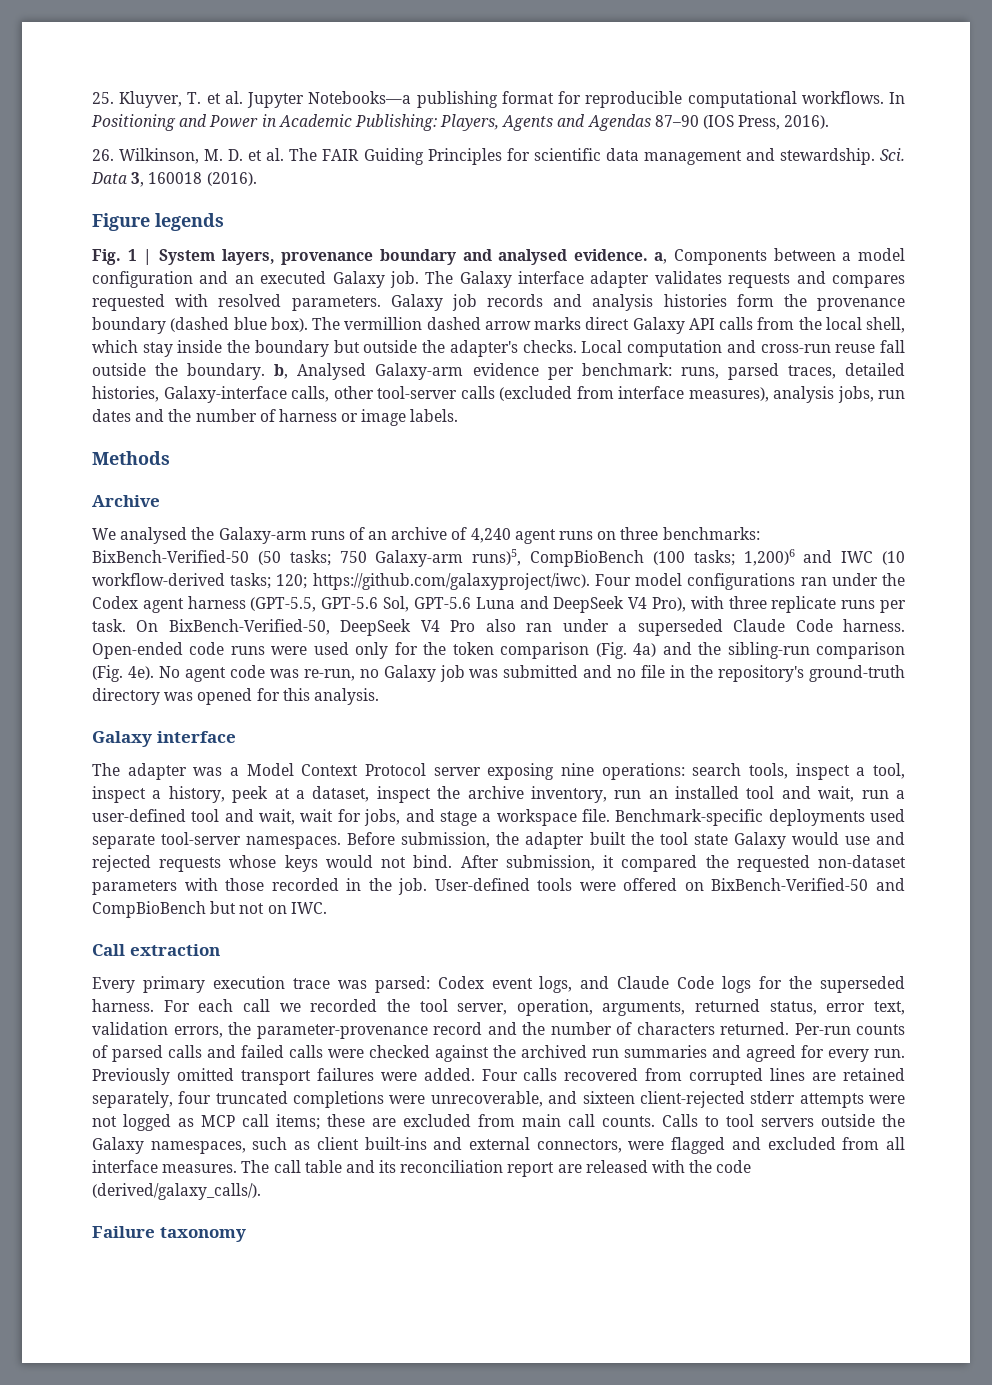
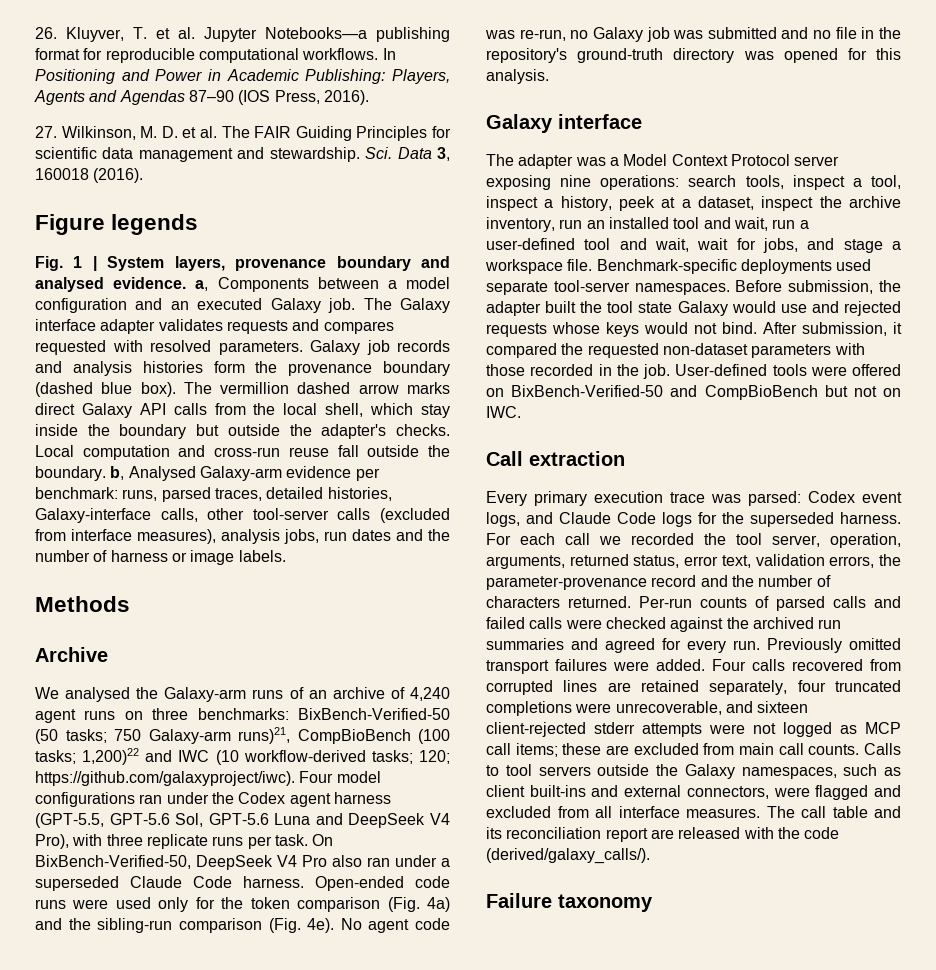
- 25. Kluyver, T. et al. Jupyter Notebooks—a publishing format for reproducible computational workflows.
+ 26. Kluyver, T. et al. Jupyter Notebooks—a publishing format for reproducible computational workflows.
- 26. Wilkinson, M. D. et al. The FAIR Guiding Principles for scientific data management and stewardship.
+ 27. Wilkinson, M. D. et al. The FAIR Guiding Principles for scientific data management and stewardship.
- We analysed the Galaxy-arm runs of an archive of 4,240 agent runs on three benchmarks: BixBench-Verified-50 (50 tasks; 750 Galaxy-arm runs)5, CompBioBench (100 tasks; 1,200)6 and IWC (10 workflow-derived tasks; 120; https://github.com/galaxyproject/iwc). Four model configurations ran under the Codex agent harness (GPT-5.5, GPT-5.6 Sol, GPT-5.6 Luna and DeepSeek V4 Pro), with three replicate runs per task.
+ We analysed the Galaxy-arm runs of an archive of 4,240 agent runs on three benchmarks: BixBench-Verified-50 (50 tasks; 750 Galaxy-arm runs)21, CompBioBench (100 tasks; 1,200)22 and IWC (10 workflow-derived tasks; 120; https://github.com/galaxyproject/iwc). Four model configurations ran under the Codex agent harness (GPT-5.5, GPT-5.6 Sol, GPT-5.6 Luna and DeepSeek V4 Pro), with three replicate runs per task.

